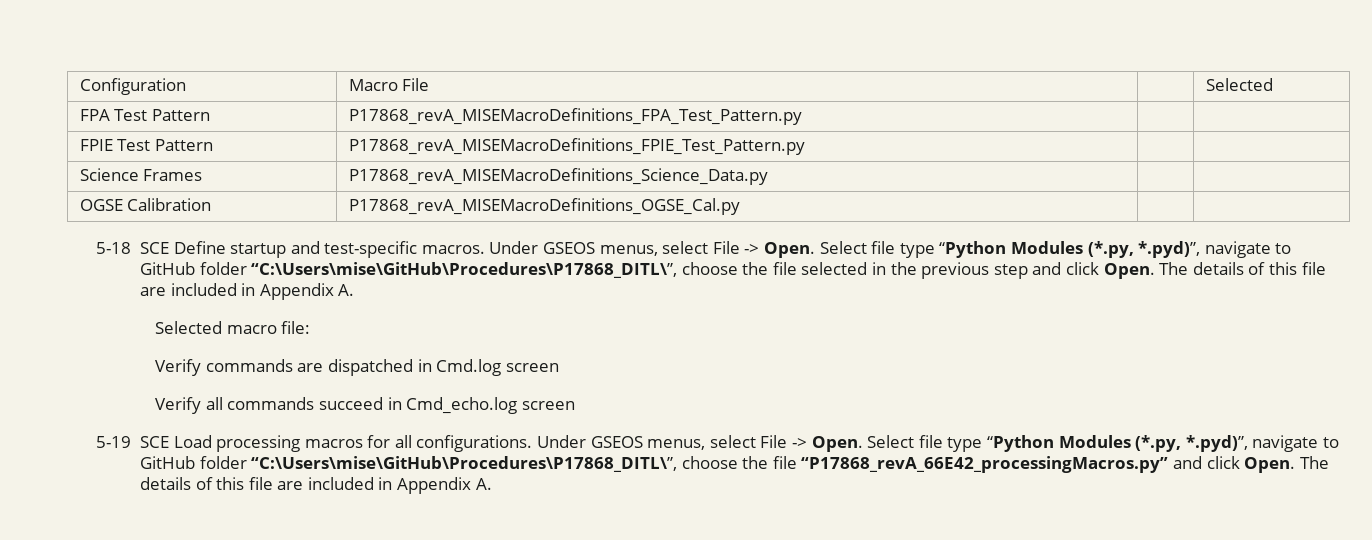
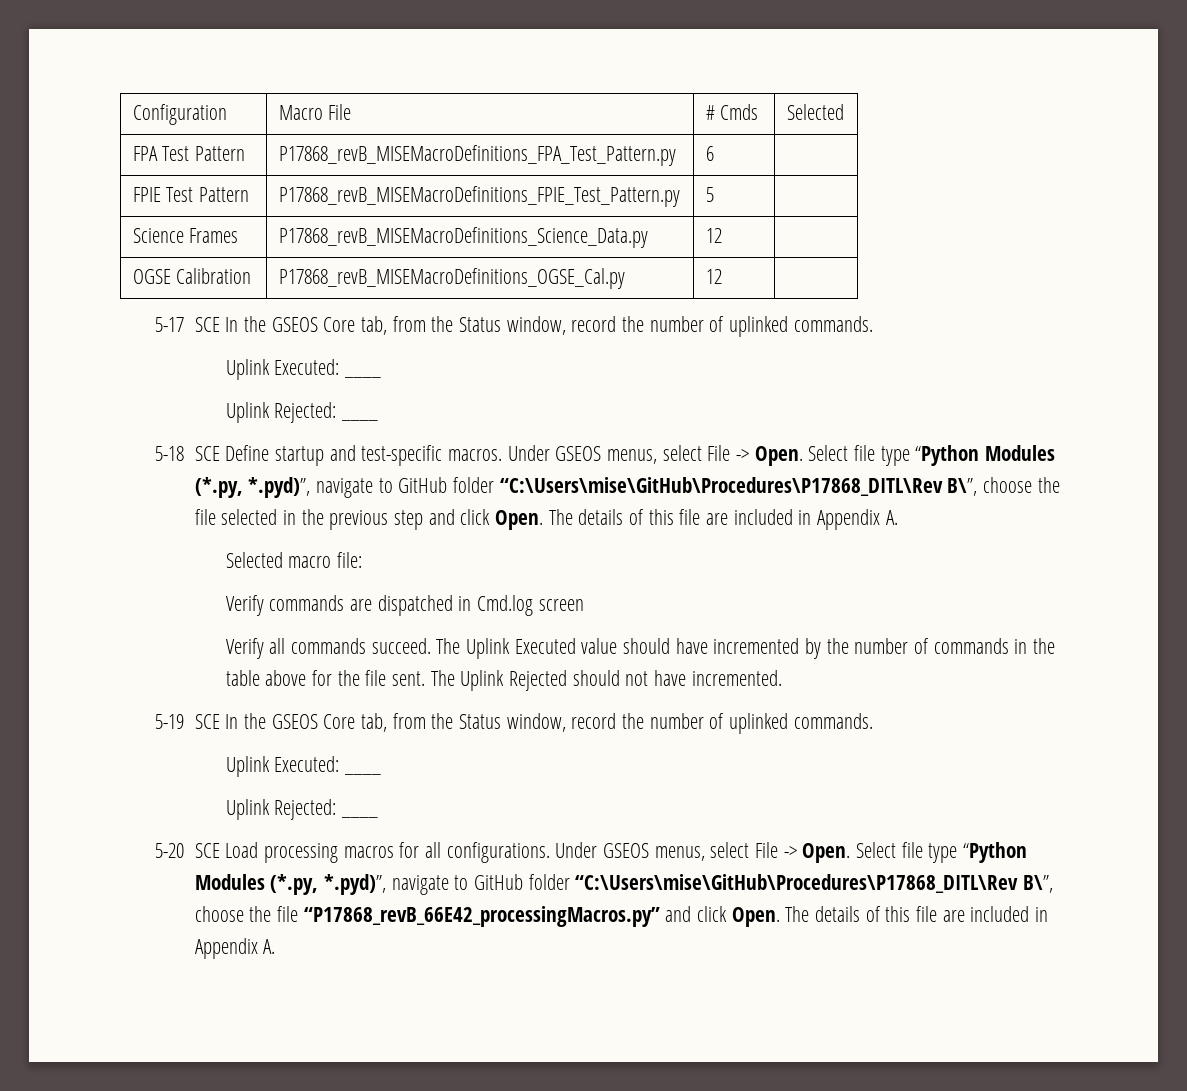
- Configuration | Macro File | | Selected
+ Configuration | Macro File | # Cmds | Selected
- FPA Test Pattern | P17868_revA_MISEMacroDefinitions_FPA_Test_Pattern.py | |
+ FPA Test Pattern | P17868_revB_MISEMacroDefinitions_FPA_Test_Pattern.py | 6 |
- FPIE Test Pattern | P17868_revA_MISEMacroDefinitions_FPIE_Test_Pattern.py | |
+ FPIE Test Pattern | P17868_revB_MISEMacroDefinitions_FPIE_Test_Pattern.py | 5 |
- Science Frames | P17868_revA_MISEMacroDefinitions_Science_Data.py | |
+ Science Frames | P17868_revB_MISEMacroDefinitions_Science_Data.py | 12 |
- OGSE Calibration | P17868_revA_MISEMacroDefinitions_OGSE_Cal.py | |
+ OGSE Calibration | P17868_revB_MISEMacroDefinitions_OGSE_Cal.py | 12 |
+ 5-17 SCE In the GSEOS Core tab, from the Status window, record the number of uplinked commands.
+ Uplink Executed: ____
+ Uplink Rejected: ____
- Select file type “Python Modules (*.py, *.pyd)”, navigate to GitHub folder “C:\Users\mise\GitHub\Procedures\P17868_DITL\”, choose the file selected in the previous step and click Open.
+ Select file type “Python Modules (*.py, *.pyd)”, navigate to GitHub folder “C:\Users\mise\GitHub\Procedures\P17868_DITL\Rev B\”, choose the file selected in the previous step and click Open.
- Verify all commands succeed in Cmd_echo.log screen
- 5-19 SCE Load processing macros for all configurations.
+ Verify all commands succeed. The Uplink Executed value should have incremented by the number of commands in the table above for the file sent. The Uplink Rejected should not have incremented.
+ 5-19 SCE In the GSEOS Core tab, from the Status window, record the number of uplinked commands.
+ Uplink Executed: ____
+ Uplink Rejected: ____
+ 5-20 SCE Load processing macros for all configurations.
- Select file type “Python Modules (*.py, *.pyd)”, navigate to GitHub folder “C:\Users\mise\GitHub\Procedures\P17868_DITL\”, choose the file “P17868_revA_66E42_processingMacros.py” and click Open.
+ Select file type “Python Modules (*.py, *.pyd)”, navigate to GitHub folder “C:\Users\mise\GitHub\Procedures\P17868_DITL\Rev B\”, choose the file “P17868_revB_66E42_processingMacros.py” and click Open.

